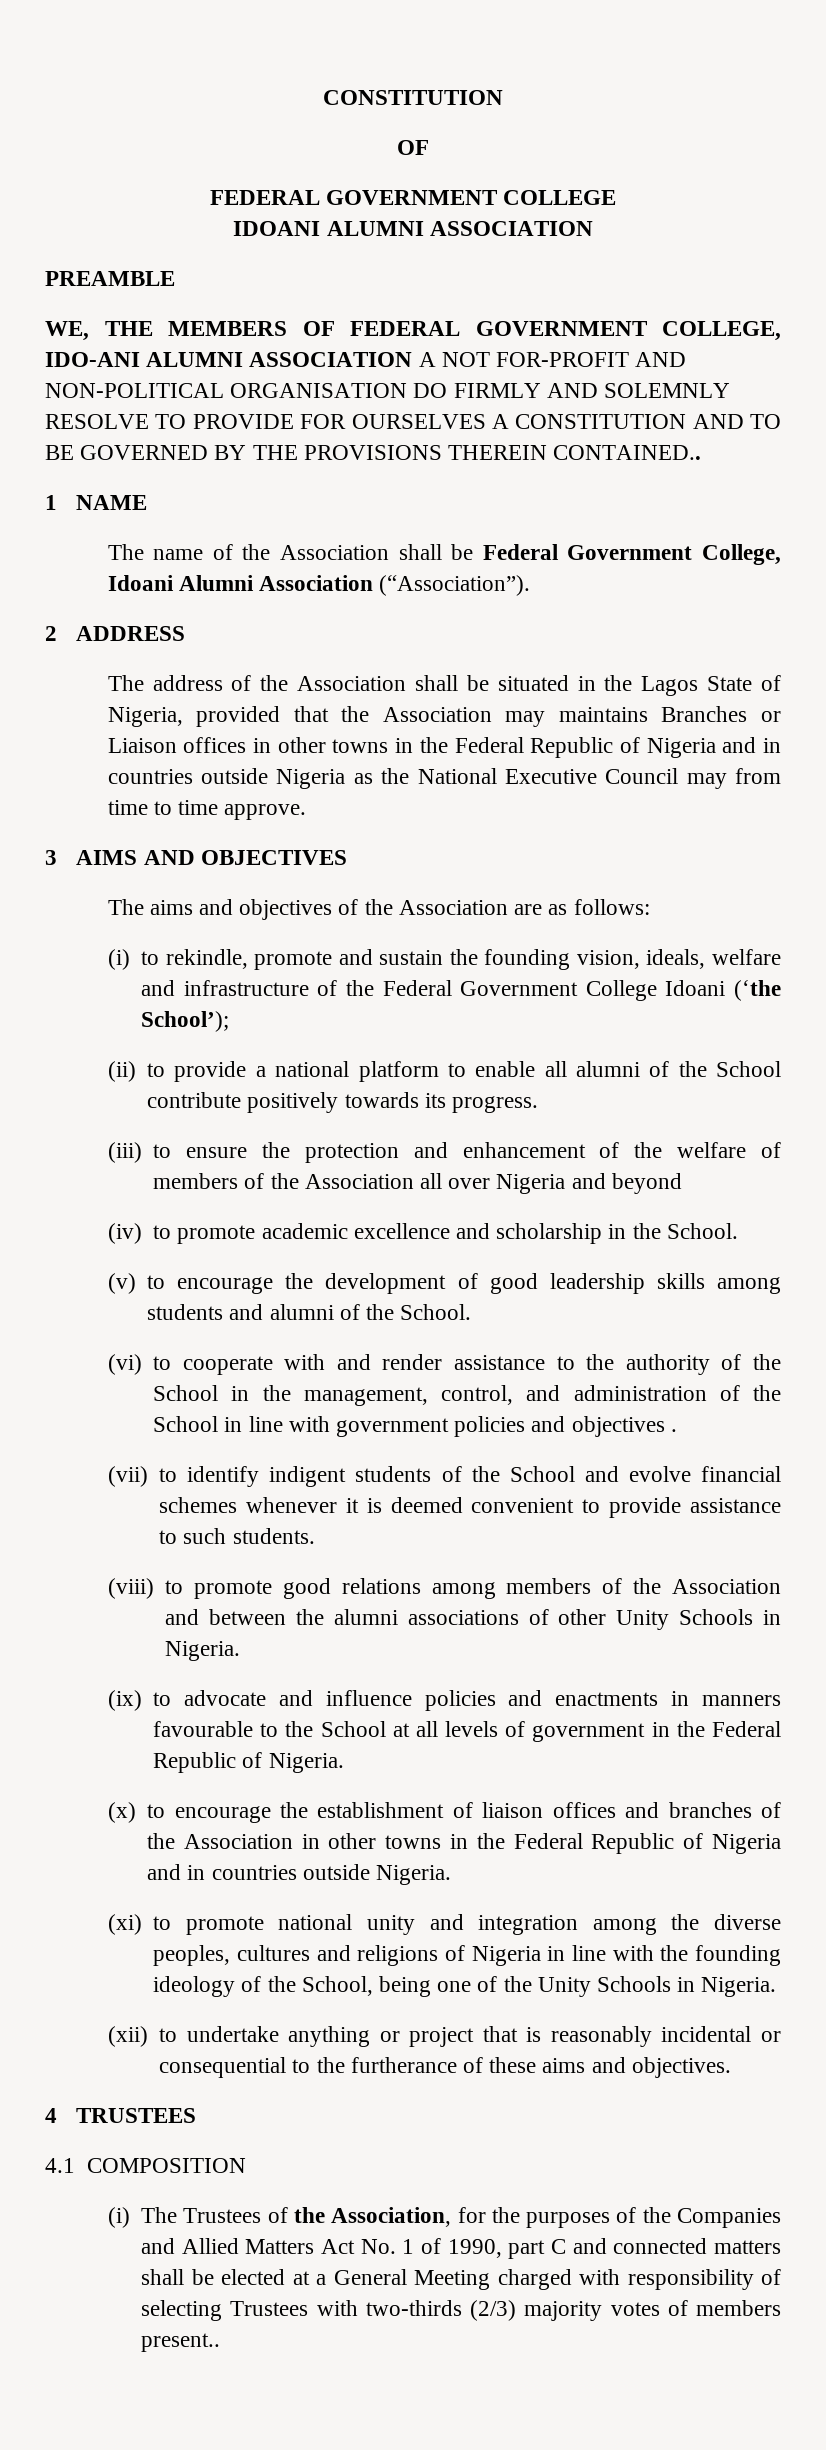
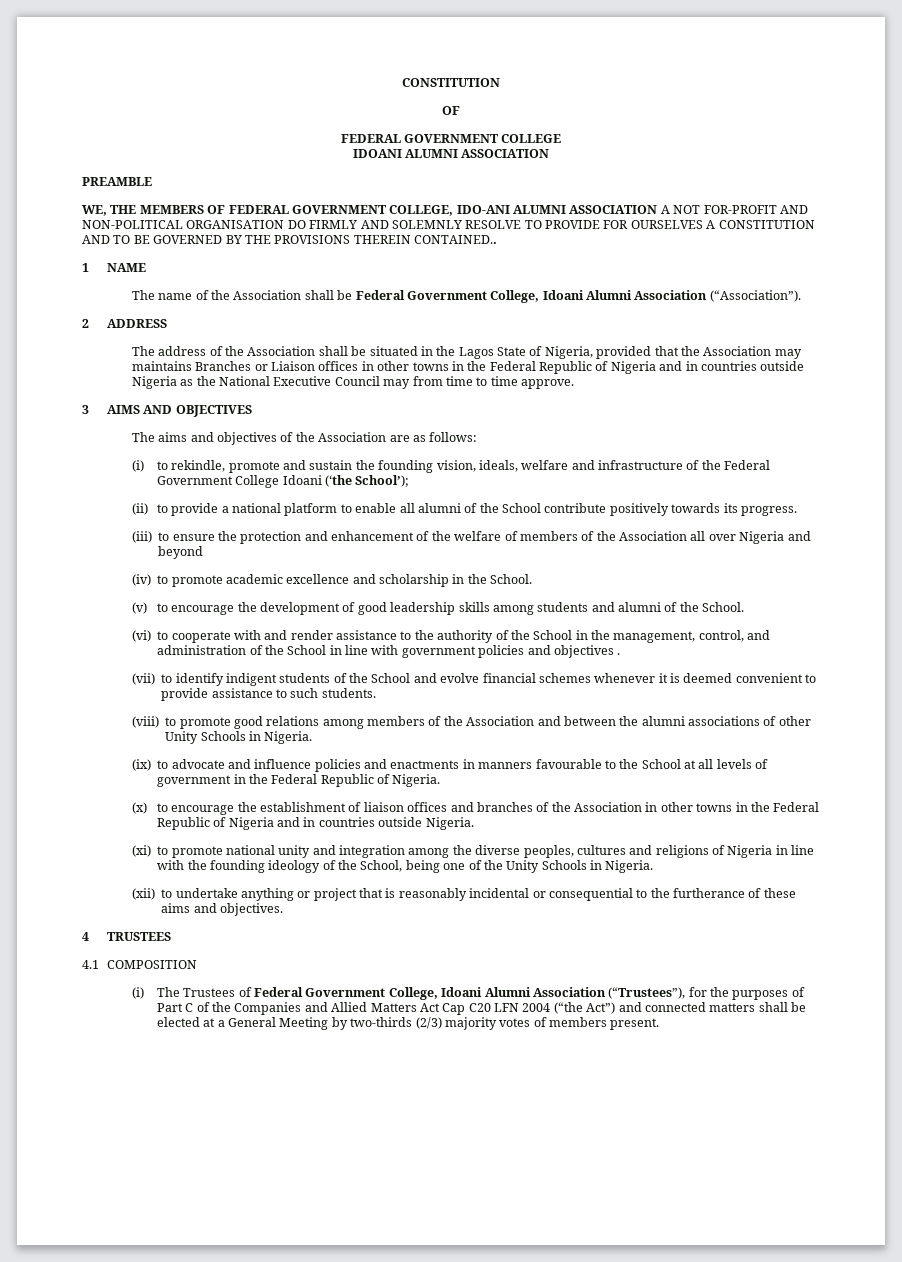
- (i) The Trustees of the Association, for the purposes of the Companies and Allied Matters Act No. 1 of 1990, part C and connected matters shall be elected at a General Meeting charged with responsibility of selecting Trustees with two-thirds (2/3) majority votes of members present..
+ (i) The Trustees of Federal Government College, Idoani Alumni Association (“Trustees”), for the purposes of Part C of the Companies and Allied Matters Act Cap C20 LFN 2004 (“the Act”) and connected matters shall be elected at a General Meeting by two-thirds (2/3) majority votes of members present.

